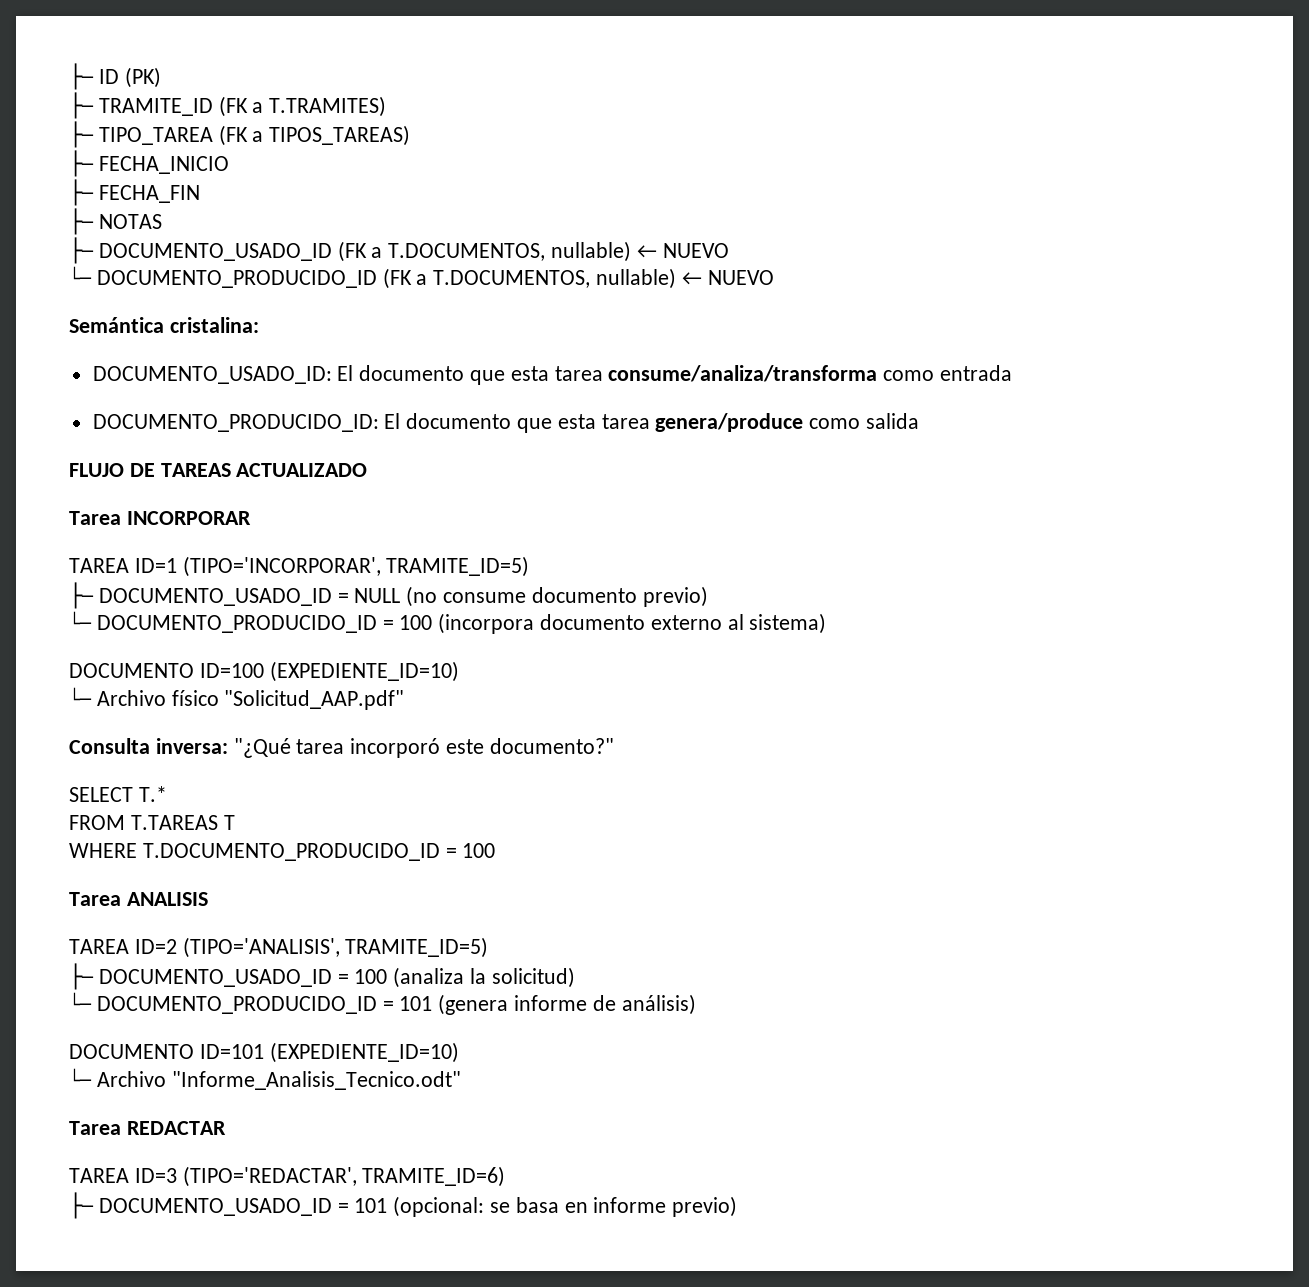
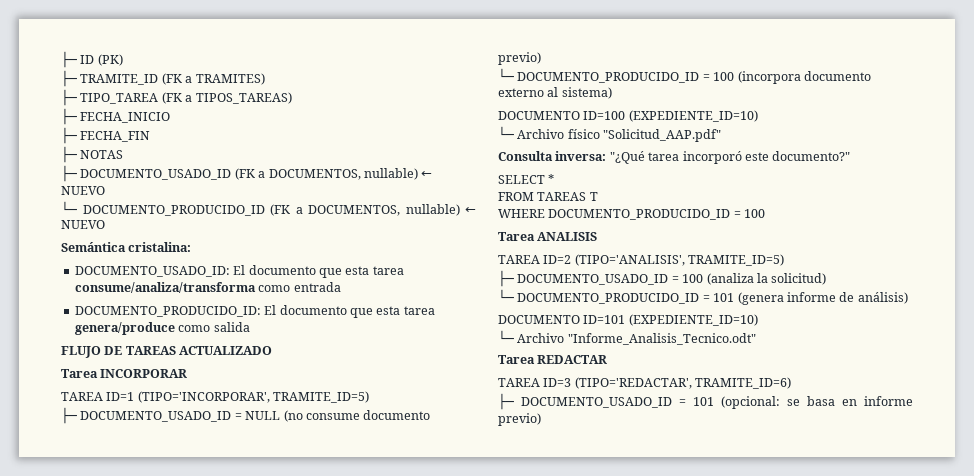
- ├─ TRAMITE_ID (FK a T.TRAMITES)
+ ├─ TRAMITE_ID (FK a TRAMITES)
- ├─ DOCUMENTO_USADO_ID (FK a T.DOCUMENTOS, nullable) ← NUEVO
+ ├─ DOCUMENTO_USADO_ID (FK a DOCUMENTOS, nullable) ← NUEVO
- └─ DOCUMENTO_PRODUCIDO_ID (FK a T.DOCUMENTOS, nullable) ← NUEVO
+ └─ DOCUMENTO_PRODUCIDO_ID (FK a DOCUMENTOS, nullable) ← NUEVO
- SELECT T.*
+ SELECT *
- FROM T.TAREAS T
+ FROM TAREAS T
- WHERE T.DOCUMENTO_PRODUCIDO_ID = 100
+ WHERE DOCUMENTO_PRODUCIDO_ID = 100

